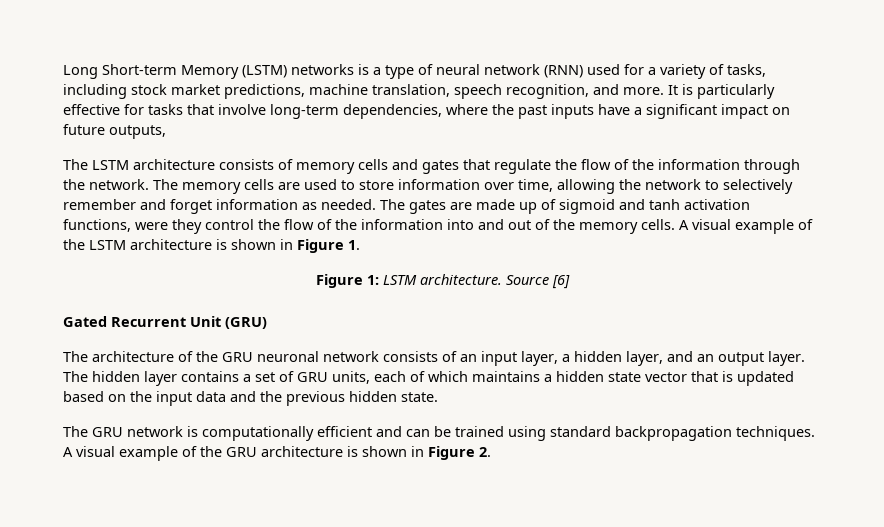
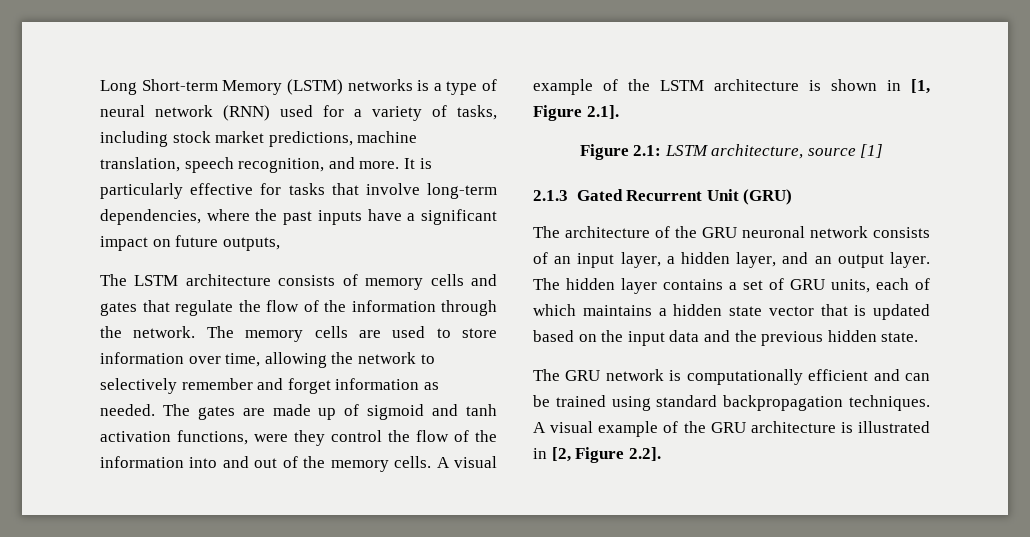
- A visual example of the LSTM architecture is shown in Figure 1.
- Figure 1: LSTM architecture. Source [6]
- Gated Recurrent Unit (GRU)
+ A visual example of the LSTM architecture is shown in [1, Figure 2.1].
+ Figure 2.1: LSTM architecture, source [1]
+ 2.1.3 Gated Recurrent Unit (GRU)
- A visual example of the GRU architecture is shown in Figure 2.
+ A visual example of the GRU architecture is illustrated in [2, Figure 2.2].

